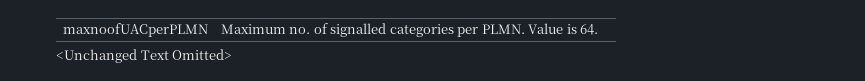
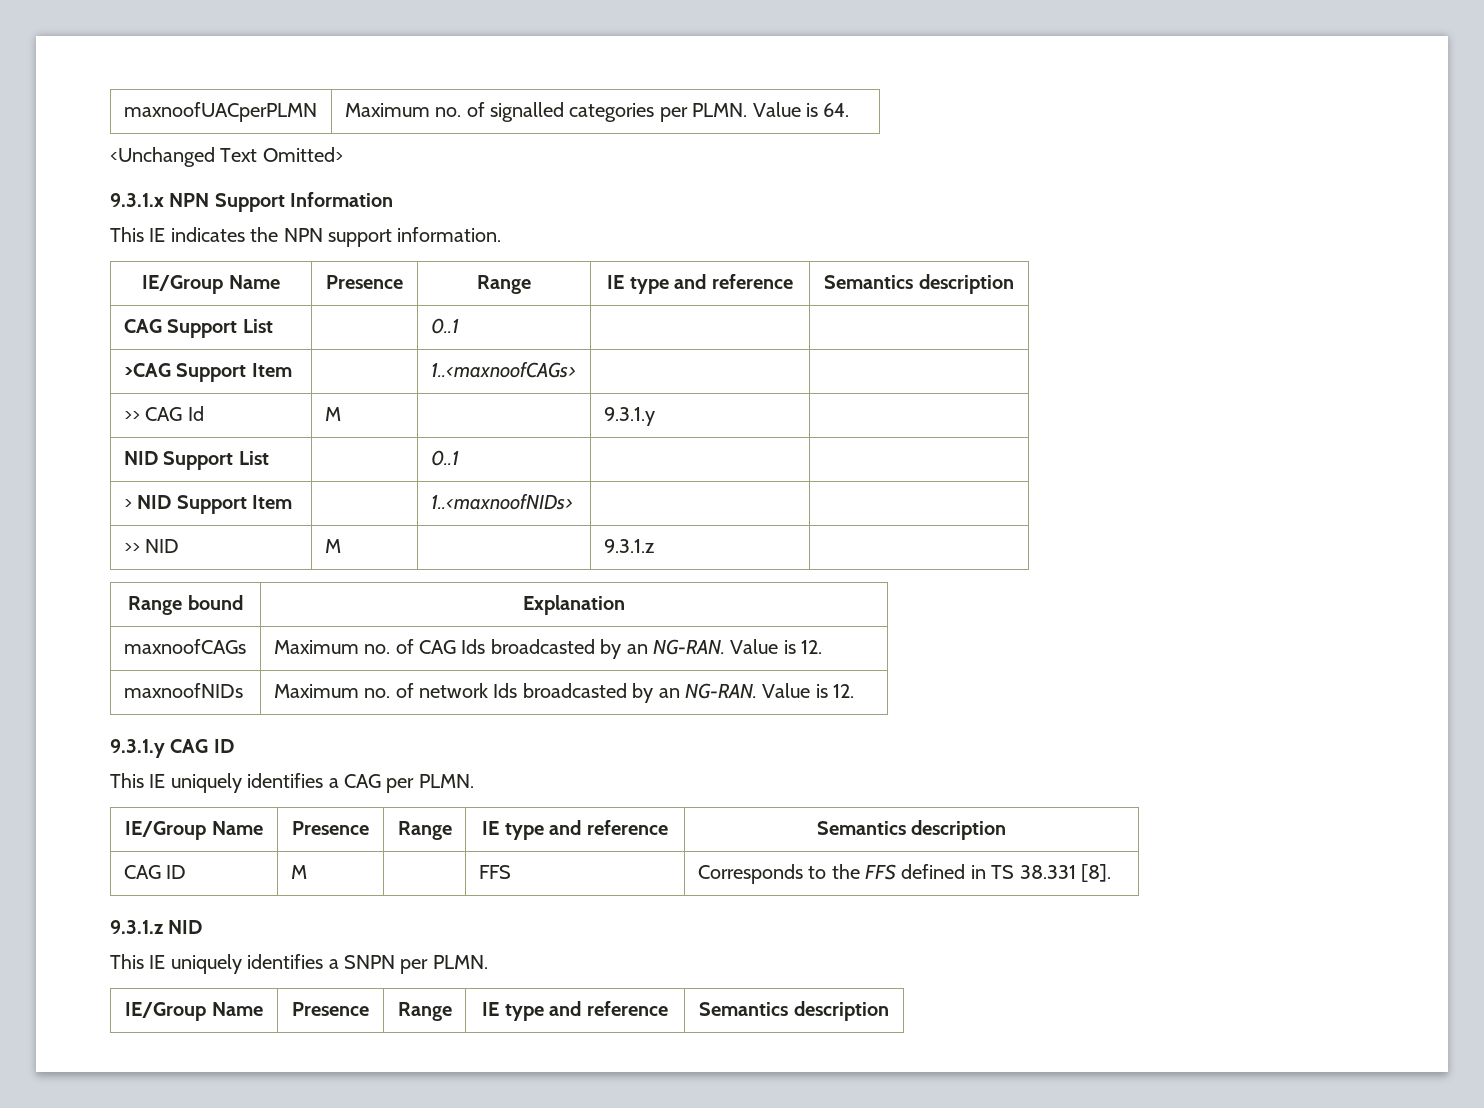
+ 9.3.1.x NPN Support Information
+ This IE indicates the NPN support information.
+ IE/Group Name | Presence | Range | IE type and reference | Semantics description
+ CAG Support List | | 0..1 | |
+ >CAG Support Item | | 1..<maxnoofCAGs> | |
+ >> CAG Id | M | | 9.3.1.y |
+ NID Support List | | 0..1 | |
+ > NID Support Item | | 1..<maxnoofNIDs> | |
+ >> NID | M | | 9.3.1.z |
+ Range bound | Explanation
+ maxnoofCAGs | Maximum no. of CAG Ids broadcasted by an NG-RAN. Value is 12.
+ maxnoofNIDs | Maximum no. of network Ids broadcasted by an NG-RAN. Value is 12.
+ 9.3.1.y CAG ID
+ This IE uniquely identifies a CAG per PLMN.
+ IE/Group Name | Presence | Range | IE type and reference | Semantics description
+ CAG ID | M | | FFS | Corresponds to the FFS defined in TS 38.331 [8].
+ 9.3.1.z NID
+ This IE uniquely identifies a SNPN per PLMN.
+ IE/Group Name | Presence | Range | IE type and reference | Semantics description

